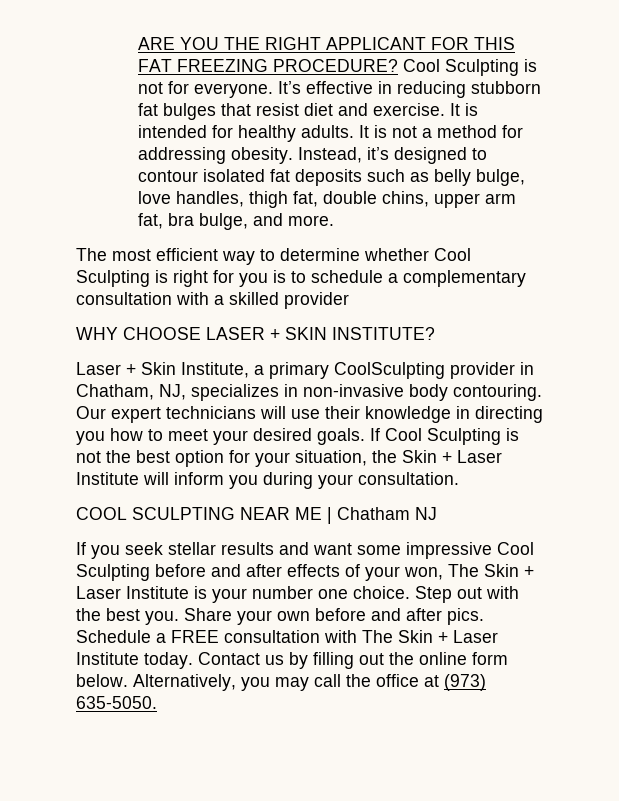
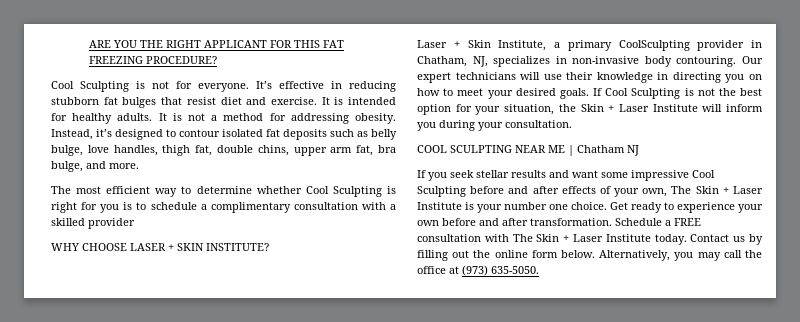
- ARE YOU THE RIGHT APPLICANT FOR THIS FAT FREEZING PROCEDURE? Cool Sculpting is not for everyone.
+ ARE YOU THE RIGHT APPLICANT FOR THIS FAT FREEZING PROCEDURE?
+ Cool Sculpting is not for everyone.
- The most efficient way to determine whether Cool Sculpting is right for you is to schedule a complementary consultation with a skilled provider
+ The most efficient way to determine whether Cool Sculpting is right for you is to schedule a complimentary consultation with a skilled provider
- Our expert technicians will use their knowledge in directing you how to meet your desired goals.
+ Our expert technicians will use their knowledge in directing you on how to meet your desired goals.
- If you seek stellar results and want some impressive Cool Sculpting before and after effects of your won, The Skin + Laser Institute is your number one choice.
+ If you seek stellar results and want some impressive Cool Sculpting before and after effects of your own, The Skin + Laser Institute is your number one choice.
- Step out with the best you. Share your own before and after pics.
+ Get ready to experience your own before and after transformation.

